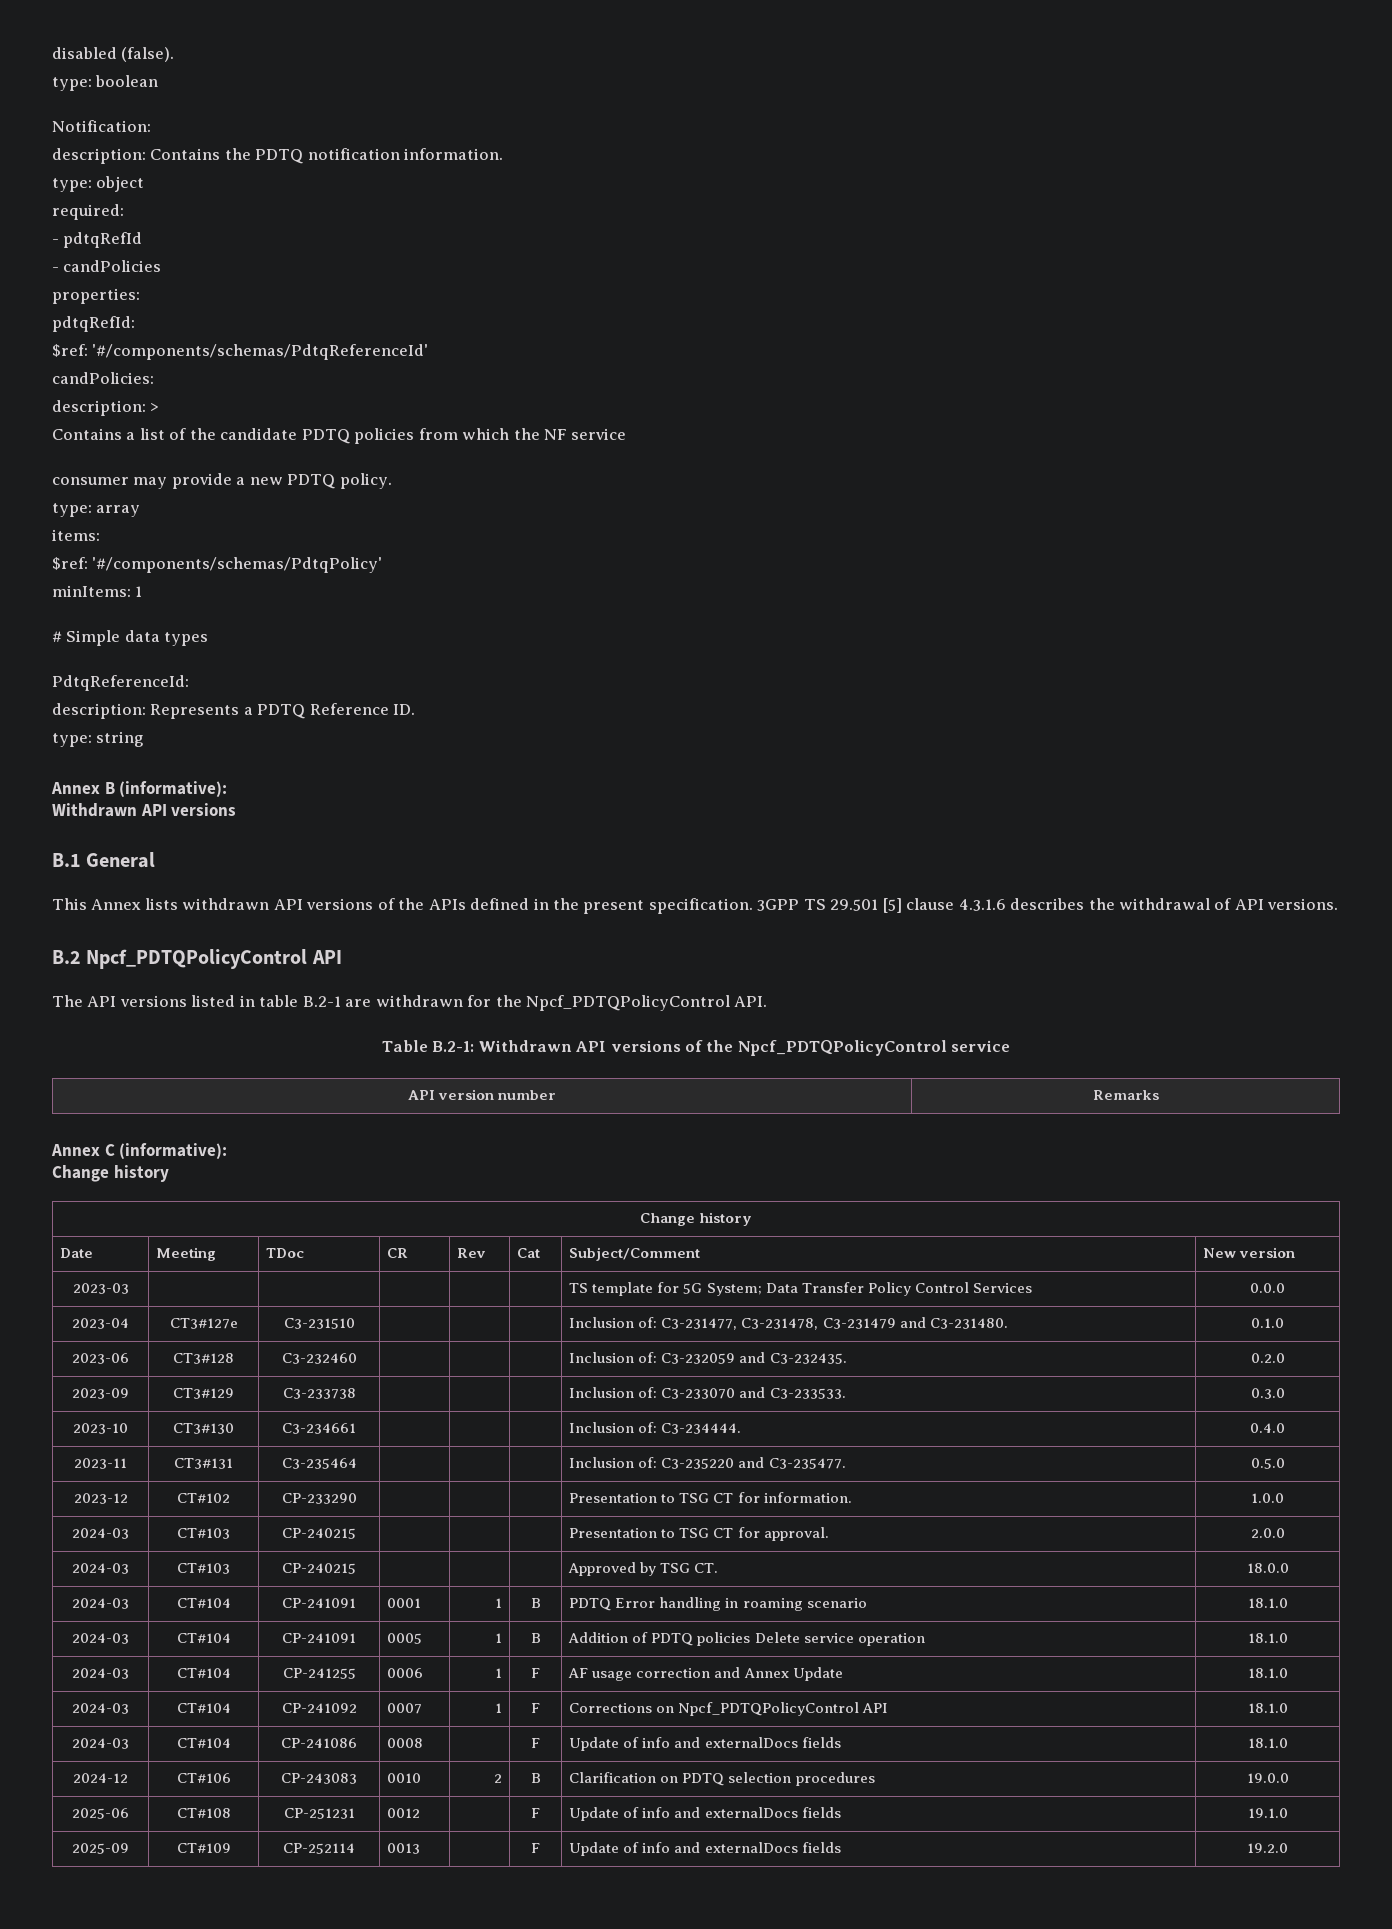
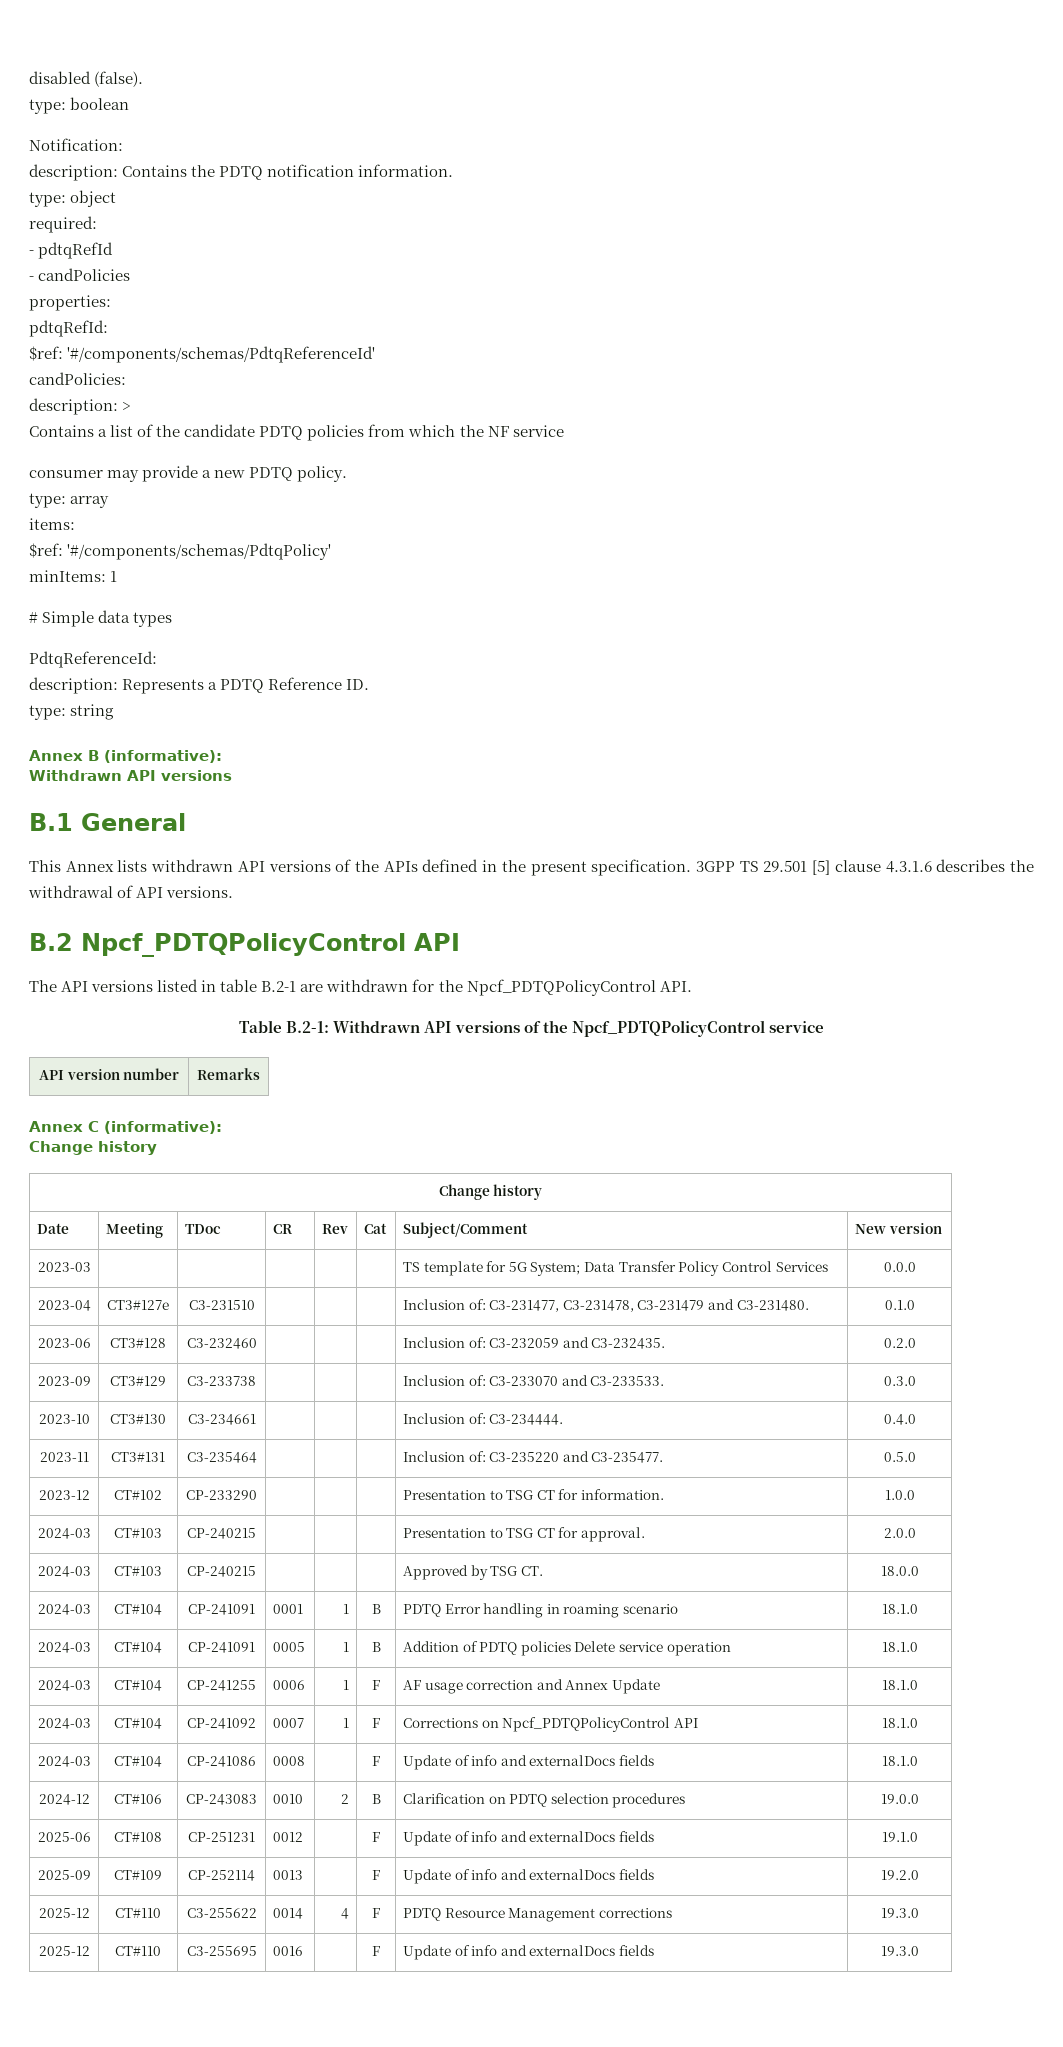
+ 2025-12 | CT#110 | C3-255622 | 0014 | 4 | F | PDTQ Resource Management corrections | 19.3.0
+ 2025-12 | CT#110 | C3-255695 | 0016 | | F | Update of info and externalDocs fields | 19.3.0

